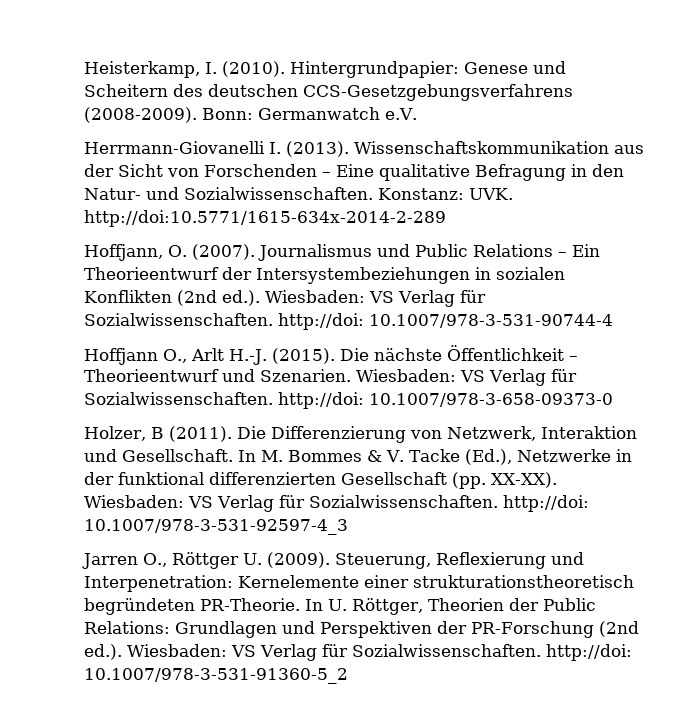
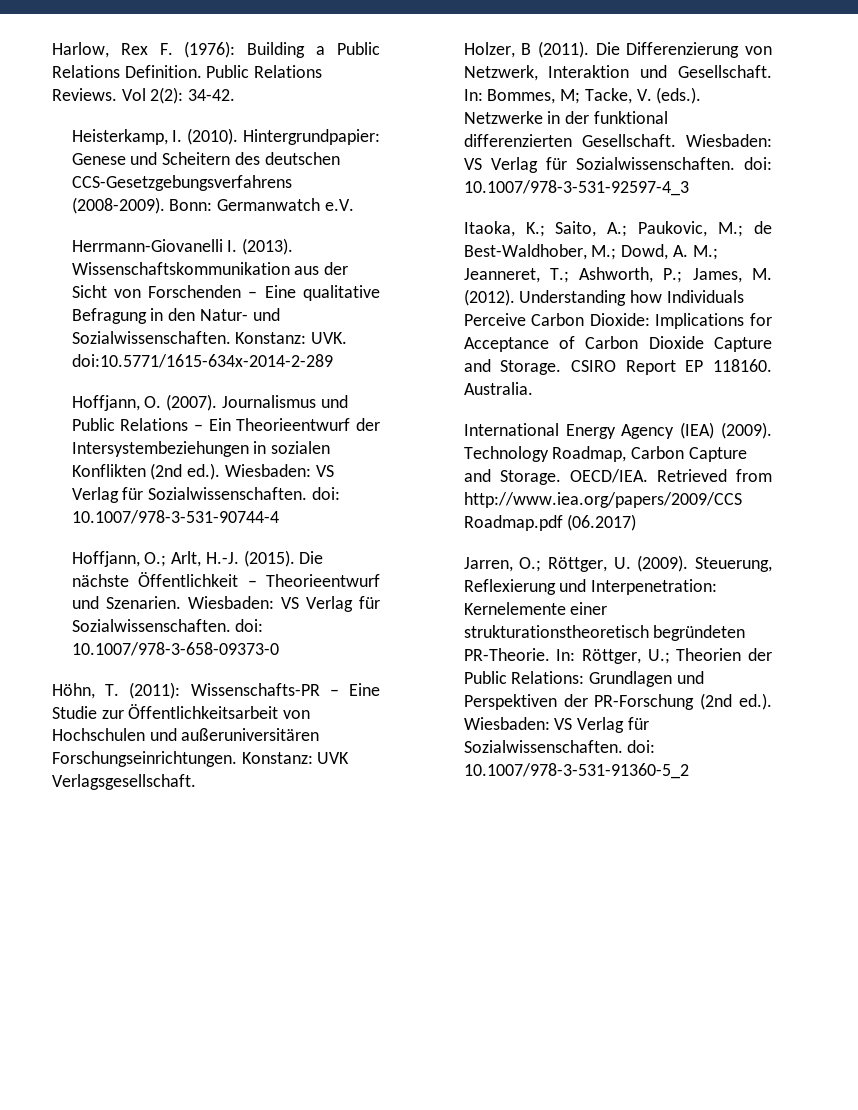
+ Harlow, Rex F. (1976): Building a Public Relations Definition. Public Relations Reviews. Vol 2(2): 34-42.
- Konstanz: UVK. http://doi:10.5771/1615-634x-2014-2-289
+ Konstanz: UVK. doi:10.5771/1615-634x-2014-2-289
- Journalismus und Public Relations – Ein Theorieentwurf der Intersystembeziehungen in sozialen Konflikten (2nd ed.). Wiesbaden: VS Verlag für Sozialwissenschaften. http://doi: 10.1007/978-3-531-90744-4
+ Journalismus und Public Relations – Ein Theorieentwurf der Intersystembeziehungen in sozialen Konflikten (2nd ed.). Wiesbaden: VS Verlag für Sozialwissenschaften. doi: 10.1007/978-3-531-90744-4
- Hoffjann O., Arlt H.-J. (2015).
+ Hoffjann, O.; Arlt, H.-J. (2015).
- Wiesbaden: VS Verlag für Sozialwissenschaften. http://doi: 10.1007/978-3-658-09373-0
+ Wiesbaden: VS Verlag für Sozialwissenschaften. doi: 10.1007/978-3-658-09373-0
+ Höhn, T. (2011): Wissenschafts-PR – Eine Studie zur Öffentlichkeitsarbeit von Hochschulen und außeruniversitären Forschungseinrichtungen. Konstanz: UVK Verlagsgesellschaft.
- In M. Bommes & V. Tacke (Ed.), Netzwerke in der funktional differenzierten Gesellschaft (pp. XX-XX). Wiesbaden: VS Verlag für Sozialwissenschaften. http://doi: 10.1007/978-3-531-92597-4_3
+ In: Bommes, M; Tacke, V. (eds.). Netzwerke in der funktional differenzierten Gesellschaft. Wiesbaden: VS Verlag für Sozialwissenschaften. doi: 10.1007/978-3-531-92597-4_3
- Jarren O., Röttger U. (2009).
+ Itaoka, K.; Saito, A.; Paukovic, M.; de Best-Waldhober, M.; Dowd, A. M.; Jeanneret, T.; Ashworth, P.; James, M. (2012). Understanding how Individuals Perceive Carbon Dioxide: Implications for Acceptance of Carbon Dioxide Capture and Storage. CSIRO Report EP 118160. Australia.
+ International Energy Agency (IEA) (2009). Technology Roadmap, Carbon Capture and Storage. OECD/IEA. Retrieved from http://www.iea.org/papers/2009/CCS Roadmap.pdf (06.2017)
+ Jarren, O.; Röttger, U. (2009).
- In U. Röttger, Theorien der Public Relations: Grundlagen und Perspektiven der PR-Forschung (2nd ed.). Wiesbaden: VS Verlag für Sozialwissenschaften. http://doi: 10.1007/978-3-531-91360-5_2
+ In: Röttger, U.; Theorien der Public Relations: Grundlagen und Perspektiven der PR-Forschung (2nd ed.). Wiesbaden: VS Verlag für Sozialwissenschaften. doi: 10.1007/978-3-531-91360-5_2

